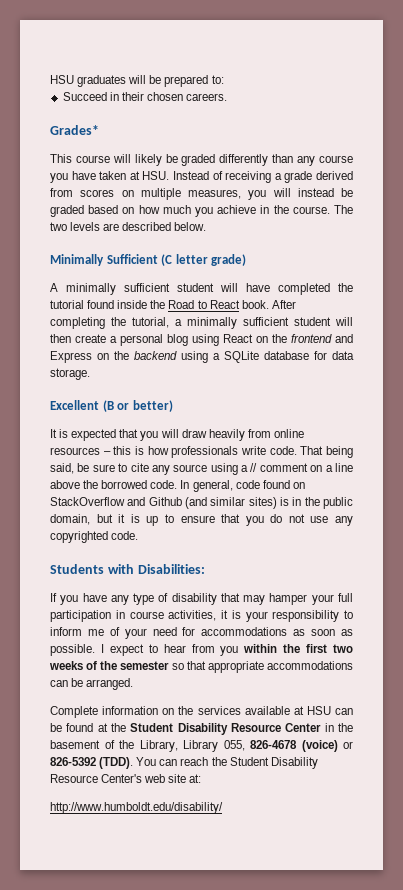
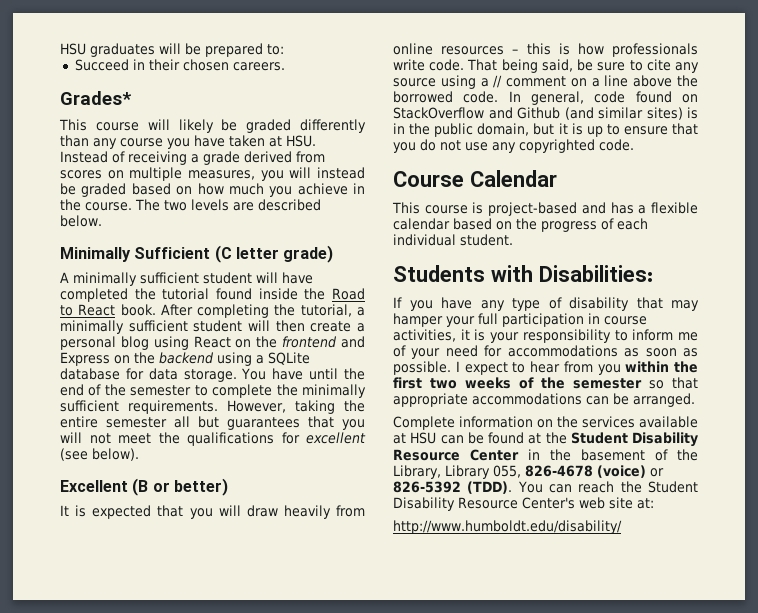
+ You have until the end of the semester to complete the minimally sufficient requirements. However, taking the entire semester all but guarantees that you will not meet the qualifications for excellent (see below).
+ Course Calendar
+ This course is project-based and has a flexible calendar based on the progress of each individual student.

